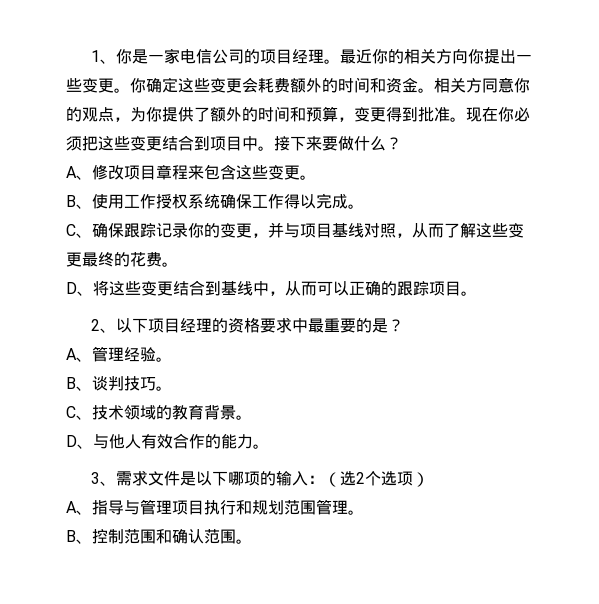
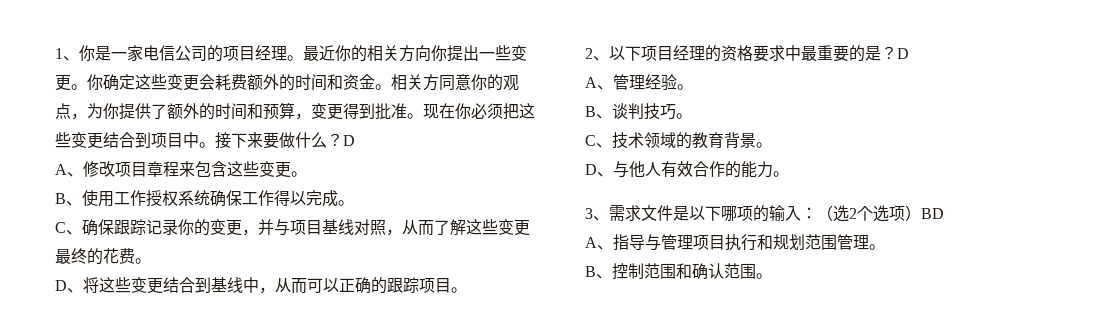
- 接下来要做什么？
+ 接下来要做什么？D
- 2、以下项目经理的资格要求中最重要的是？
+ 2、以下项目经理的资格要求中最重要的是？D
- 3、需求文件是以下哪项的输入：（选2个选项）
+ 3、需求文件是以下哪项的输入：（选2个选项）BD

